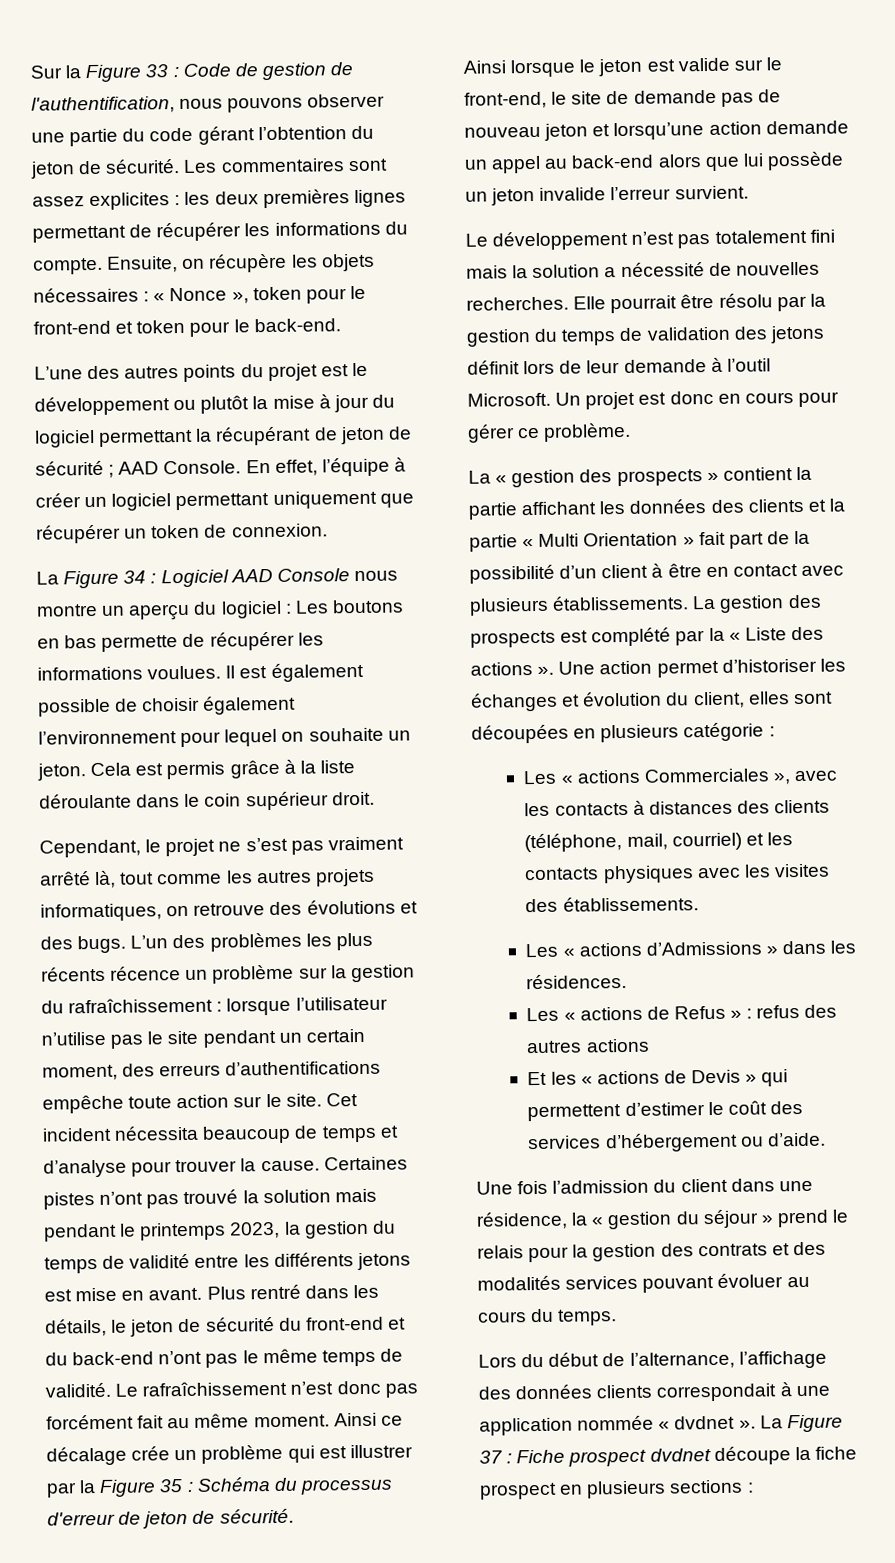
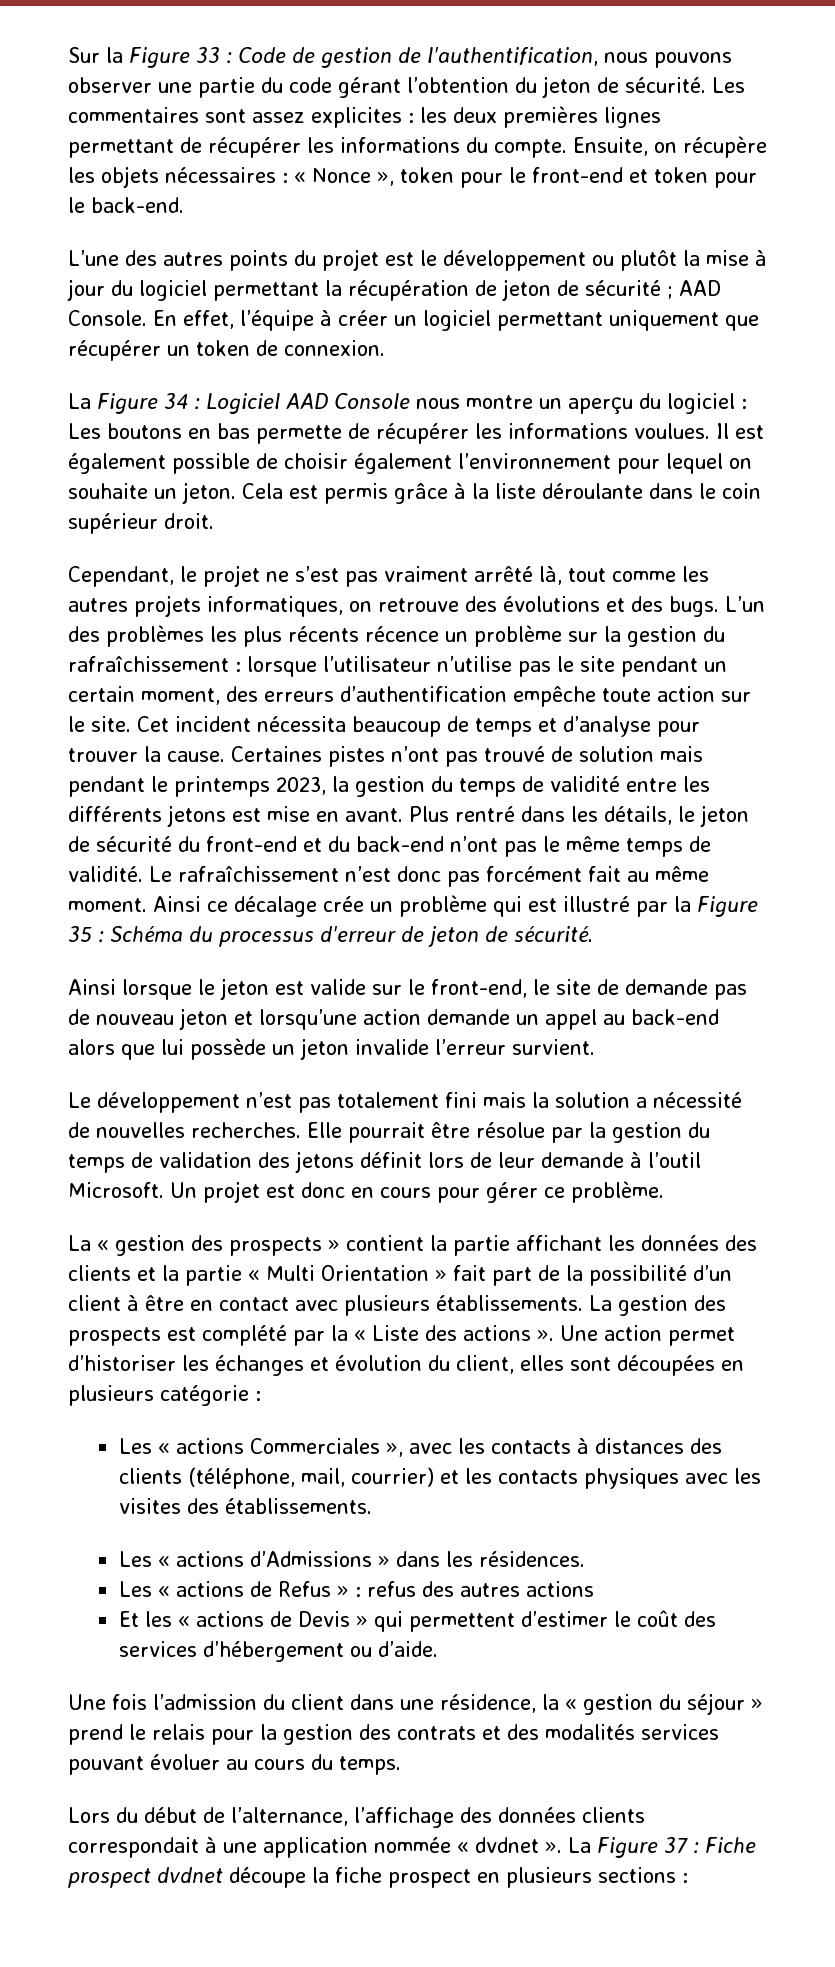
- L’une des autres points du projet est le développement ou plutôt la mise à jour du logiciel permettant la récupérant de jeton de sécurité ; AAD Console.
+ L’une des autres points du projet est le développement ou plutôt la mise à jour du logiciel permettant la récupération de jeton de sécurité ; AAD Console.
- L’un des problèmes les plus récents récence un problème sur la gestion du rafraîchissement : lorsque l’utilisateur n’utilise pas le site pendant un certain moment, des erreurs d’authentifications empêche toute action sur le site.
+ L’un des problèmes les plus récents récence un problème sur la gestion du rafraîchissement : lorsque l’utilisateur n’utilise pas le site pendant un certain moment, des erreurs d’authentification empêche toute action sur le site.
- Certaines pistes n’ont pas trouvé la solution mais pendant le printemps 2023, la gestion du temps de validité entre les différents jetons est mise en avant.
+ Certaines pistes n’ont pas trouvé de solution mais pendant le printemps 2023, la gestion du temps de validité entre les différents jetons est mise en avant.
- Ainsi ce décalage crée un problème qui est illustrer par la Figure 35 : Schéma du processus d'erreur de jeton de sécurité.
+ Ainsi ce décalage crée un problème qui est illustré par la Figure 35 : Schéma du processus d'erreur de jeton de sécurité.
- Elle pourrait être résolu par la gestion du temps de validation des jetons définit lors de leur demande à l’outil Microsoft.
+ Elle pourrait être résolue par la gestion du temps de validation des jetons définit lors de leur demande à l’outil Microsoft.
- Les « actions Commerciales », avec les contacts à distances des clients (téléphone, mail, courriel) et les contacts physiques avec les visites des établissements.
+ Les « actions Commerciales », avec les contacts à distances des clients (téléphone, mail, courrier) et les contacts physiques avec les visites des établissements.

